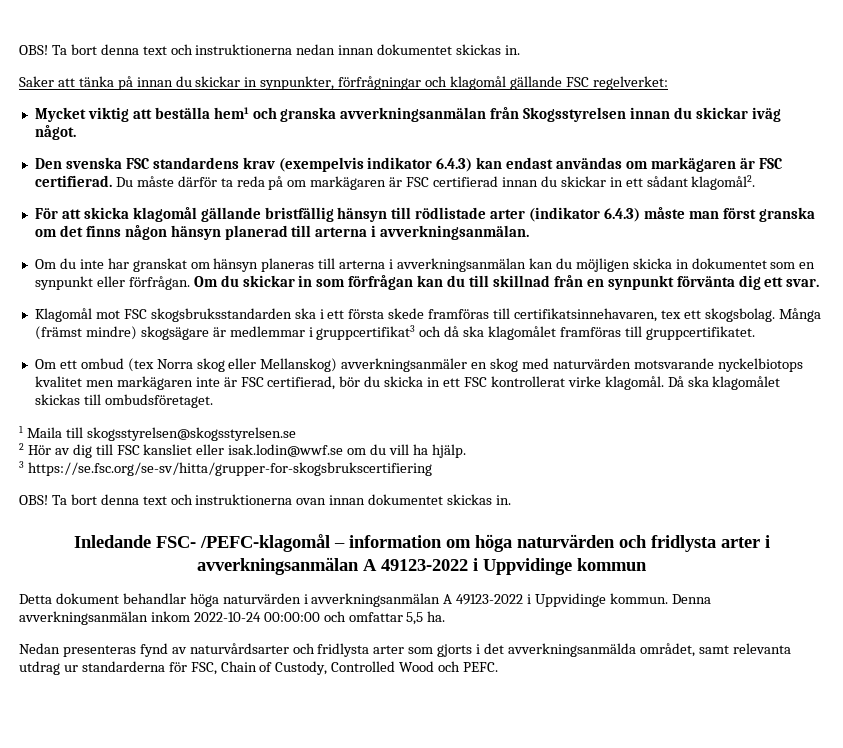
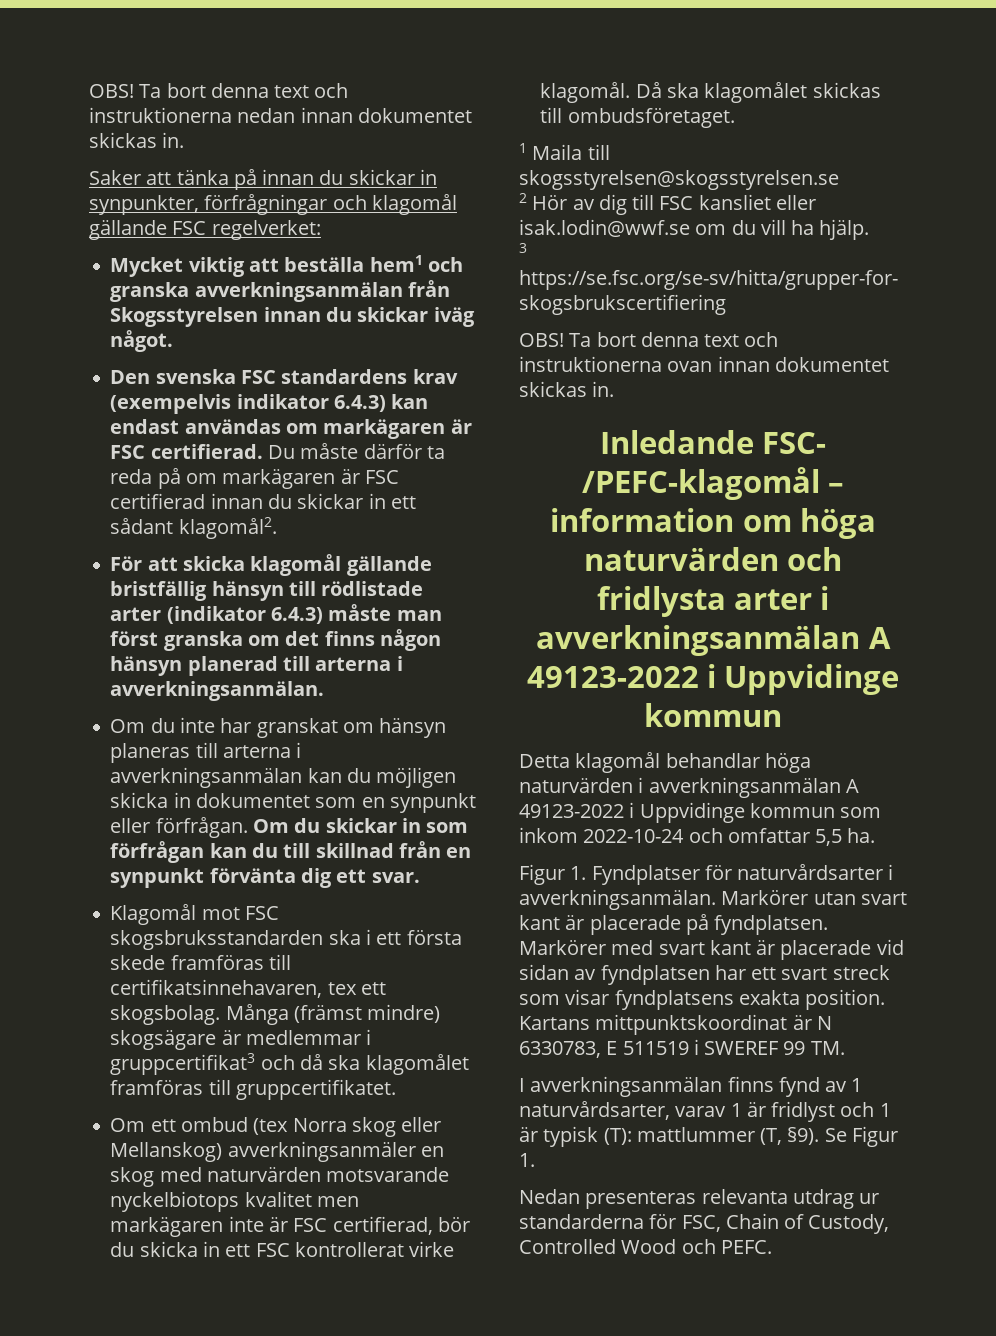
- Detta dokument behandlar höga naturvärden i avverkningsanmälan A 49123-2022 i Uppvidinge kommun. Denna avverkningsanmälan inkom 2022-10-24 00:00:00 och omfattar 5,5 ha.
+ Detta klagomål behandlar höga naturvärden i avverkningsanmälan A 49123-2022 i Uppvidinge kommun som inkom 2022-10-24 och omfattar 5,5 ha.
- Nedan presenteras fynd av naturvårdsarter och fridlysta arter som gjorts i det avverkningsanmälda området, samt relevanta utdrag ur standarderna för FSC, Chain of Custody, Controlled Wood och PEFC.
+ Figur 1. Fyndplatser för naturvårdsarter i avverkningsanmälan. Markörer utan svart kant är placerade på fyndplatsen. Markörer med svart kant är placerade vid sidan av fyndplatsen har ett svart streck som visar fyndplatsens exakta position. Kartans mittpunktskoordinat är N 6330783, E 511519 i SWEREF 99 TM.
+ I avverkningsanmälan finns fynd av 1 naturvårdsarter, varav 1 är fridlyst och 1 är typisk (T): mattlummer (T, §9). Se Figur 1.
+ Nedan presenteras relevanta utdrag ur standarderna för FSC, Chain of Custody, Controlled Wood och PEFC.

